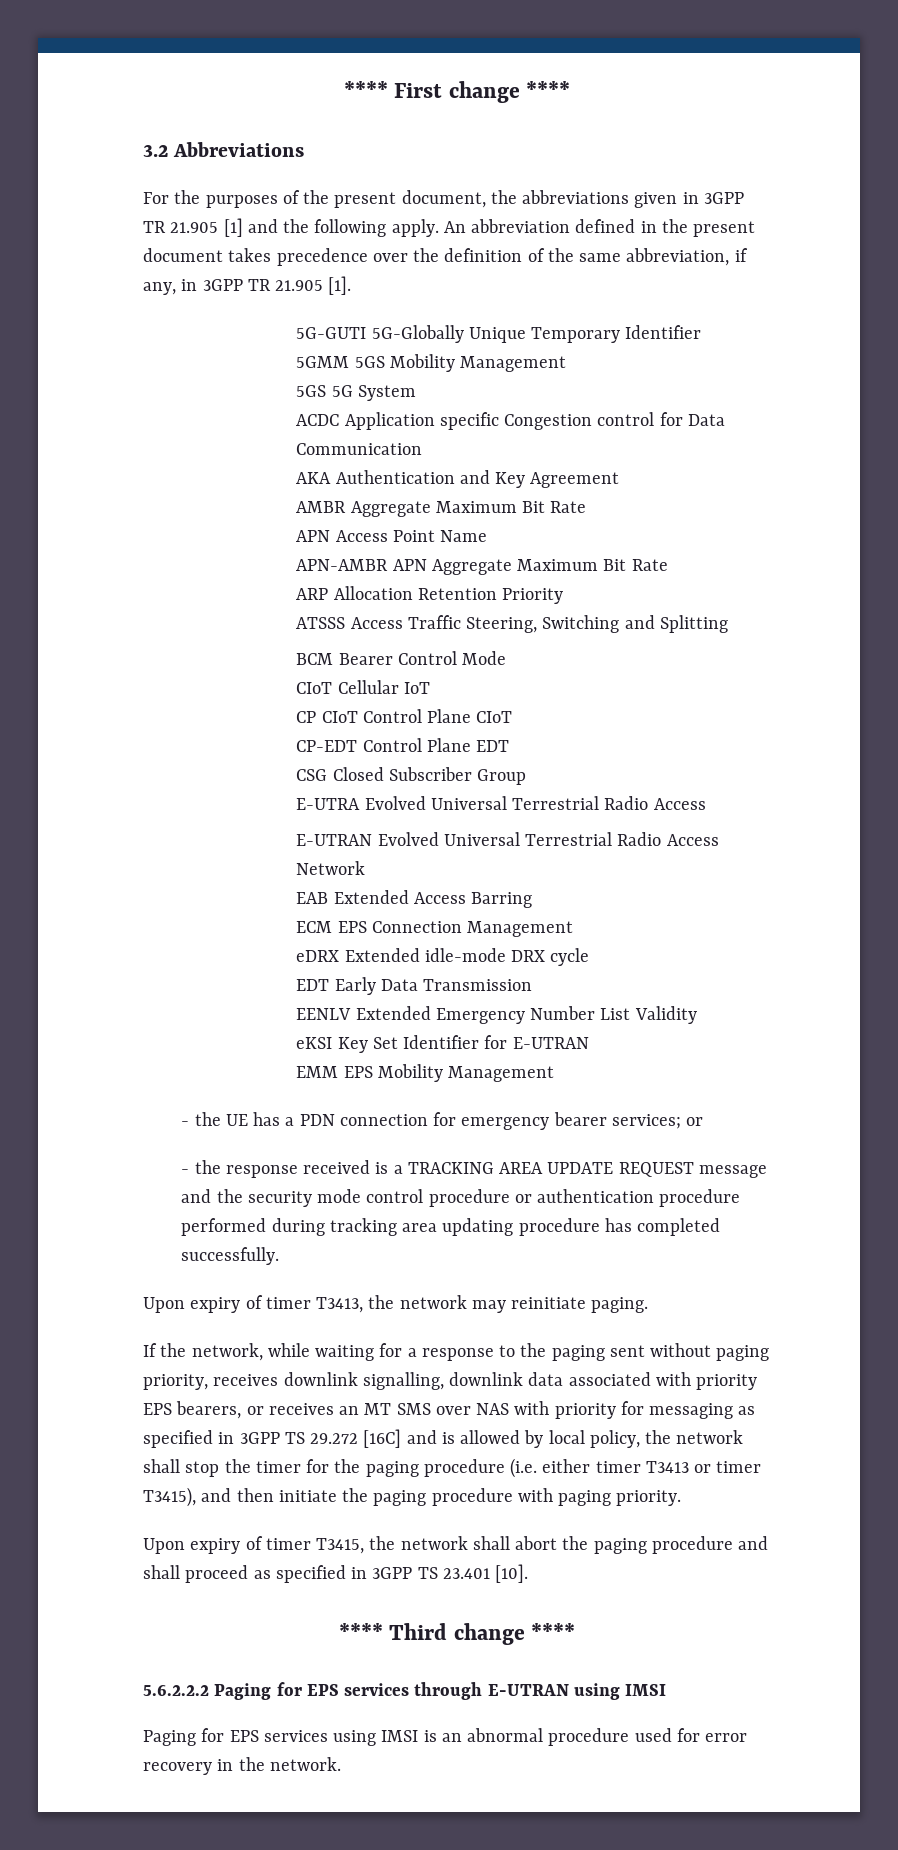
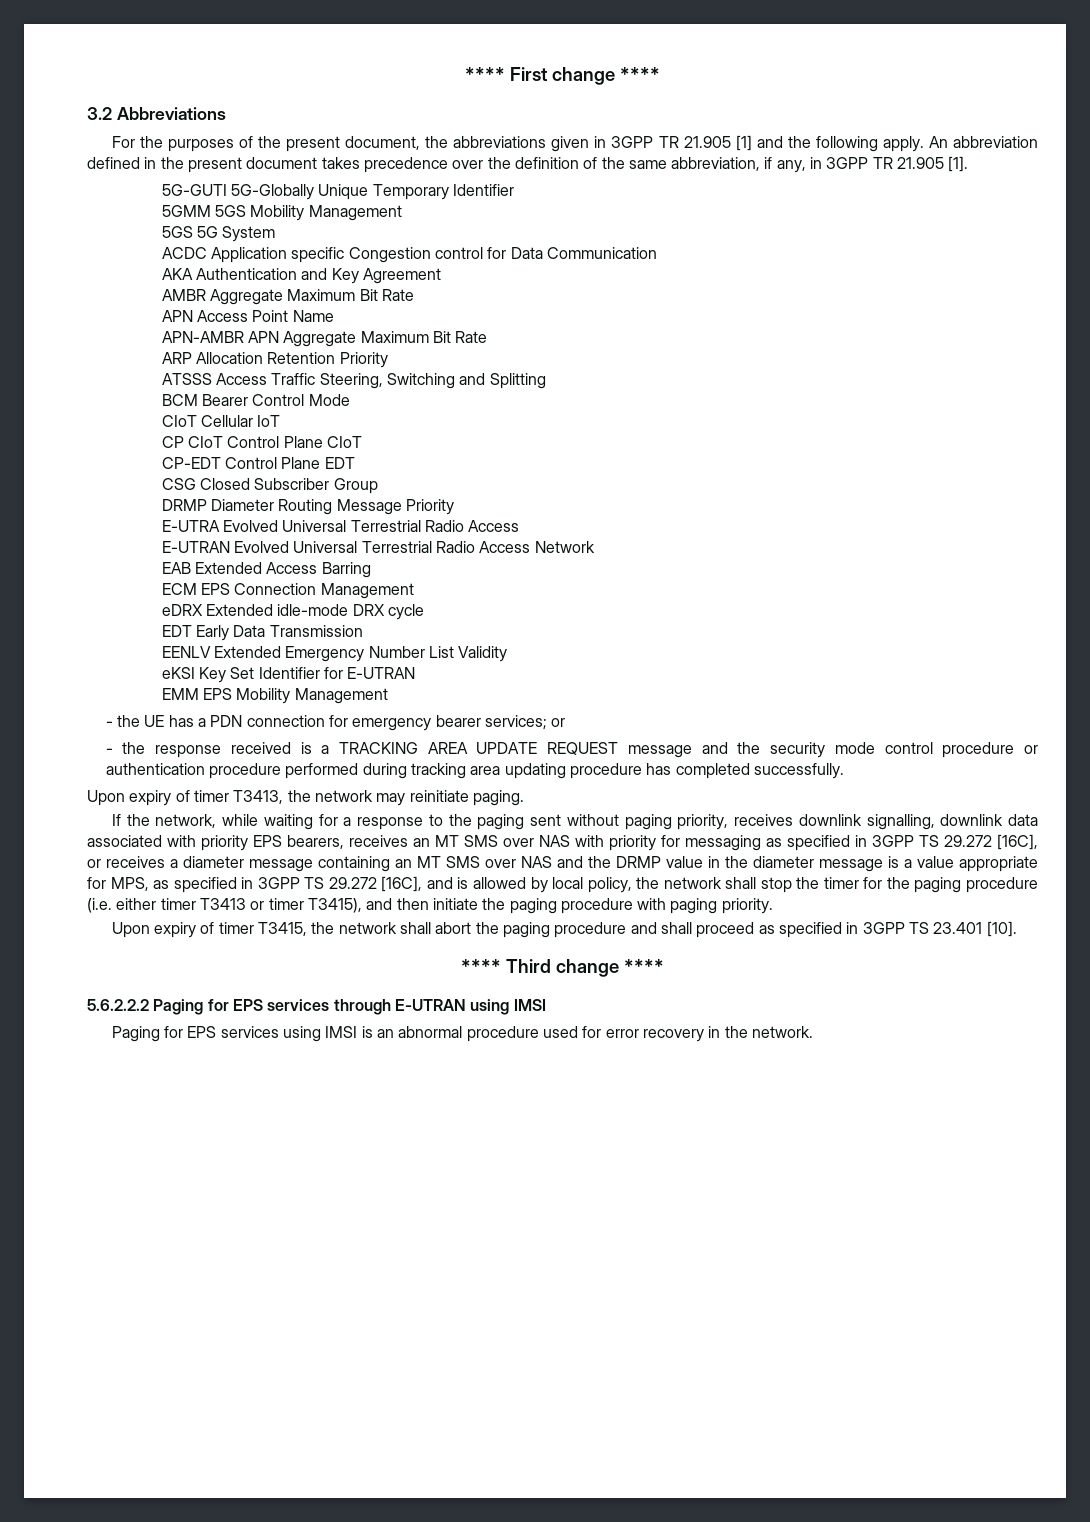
+ DRMP Diameter Routing Message Priority
- If the network, while waiting for a response to the paging sent without paging priority, receives downlink signalling, downlink data associated with priority EPS bearers, or receives an MT SMS over NAS with priority for messaging as specified in 3GPP TS 29.272 [16C] and is allowed by local policy, the network shall stop the timer for the paging procedure (i.e. either timer T3413 or timer T3415), and then initiate the paging procedure with paging priority.
+ If the network, while waiting for a response to the paging sent without paging priority, receives downlink signalling, downlink data associated with priority EPS bearers, receives an MT SMS over NAS with priority for messaging as specified in 3GPP TS 29.272 [16C], or receives a diameter message containing an MT SMS over NAS and the DRMP value in the diameter message is a value appropriate for MPS, as specified in 3GPP TS 29.272 [16C], and is allowed by local policy, the network shall stop the timer for the paging procedure (i.e. either timer T3413 or timer T3415), and then initiate the paging procedure with paging priority.

